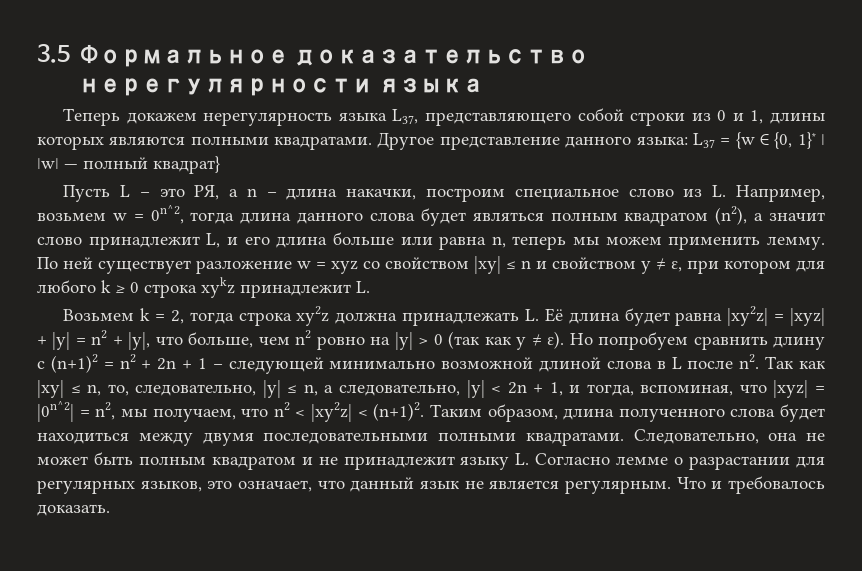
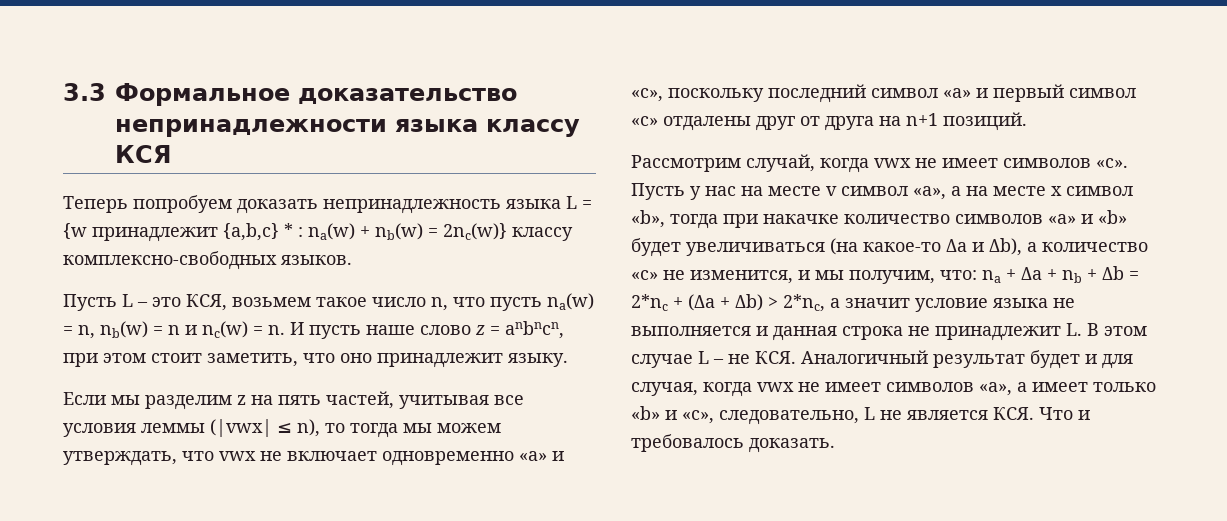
- 3.5 Формальное доказательство нерегулярности языка
+ 3.3 Формальное доказательство непринадлежности языка классу КСЯ
- Теперь докажем нерегулярность языка L37, представляющего собой строки из 0 и 1, длины которых являются полными квадратами. Другое представление данного языка: L37 = {w ∈ {0, 1}∗ ∣ ∣w∣ — полный квадрат}
- Пусть L – это РЯ, а n – длина накачки, построим специальное слово из L. Например, возьмем w = 0n^2, тогда длина данного слова будет являться полным квадратом (n2), а значит слово принадлежит L, и его длина больше или равна n, теперь мы можем применить лемму. По ней существует разложение w = xyz со свойством |xy| ≤ n и свойством y ≠ ε, при котором для любого k ≥ 0 строка xykz принадлежит L.
- Возьмем k = 2, тогда строка xy2z должна принадлежать L. Её длина будет равна |xy2z| = |xyz| + |y| = n2 + |y|, что больше, чем n2 ровно на |y| > 0 (так как y ≠ ε). Но попробуем сравнить длину с (n+1)2 = n2 + 2n + 1 – следующей минимально возможной длиной слова в L после n2. Так как |xy| ≤ n, то, следовательно, |y| ≤ n, а следовательно, |y| < 2n + 1, и тогда, вспоминая, что |xyz| = |0n^2| = n2, мы получаем, что n2 < |xy2z| < (n+1)2. Таким образом, длина полученного слова будет находиться между двумя последовательными полными квадратами. Следовательно, она не может быть полным квадратом и не принадлежит языку L. Согласно лемме о разрастании для регулярных языков, это означает, что данный язык не является регулярным. Что и требовалось доказать.
+ Теперь попробуем доказать непринадлежность языка L = {w принадлежит {a,b,c} * : na(w) + nb(w) = 2nc(w)} классу комплексно-свободных языков.
+ Пусть L – это КСЯ, возьмем такое число n, что пусть na(w) = n, nb(w) = n и nc(w) = n. И пусть наше слово z = anbncn, при этом стоит заметить, что оно принадлежит языку.
+ Если мы разделим z на пять частей, учитывая все условия леммы (|vwx| ≤ n), то тогда мы можем утверждать, что vwx не включает одновременно «a» и «c», поскольку последний символ «a» и первый символ «c» отдалены друг от друга на n+1 позиций.
+ Рассмотрим случай, когда vwx не имеет символов «с». Пусть у нас на месте v символ «а», а на месте x символ «b», тогда при накачке количество символов «a» и «b» будет увеличиваться (на какое-то Δa и Δb), а количество «c» не изменится, и мы получим, что: na + Δa + nb + Δb = 2*nc + (Δa + Δb) > 2*nc, а значит условие языка не выполняется и данная строка не принадлежит L. В этом случае L – не КСЯ. Аналогичный результат будет и для случая, когда vwx не имеет символов «a», а имеет только «b» и «с», следовательно, L не является КСЯ. Что и требовалось доказать.

